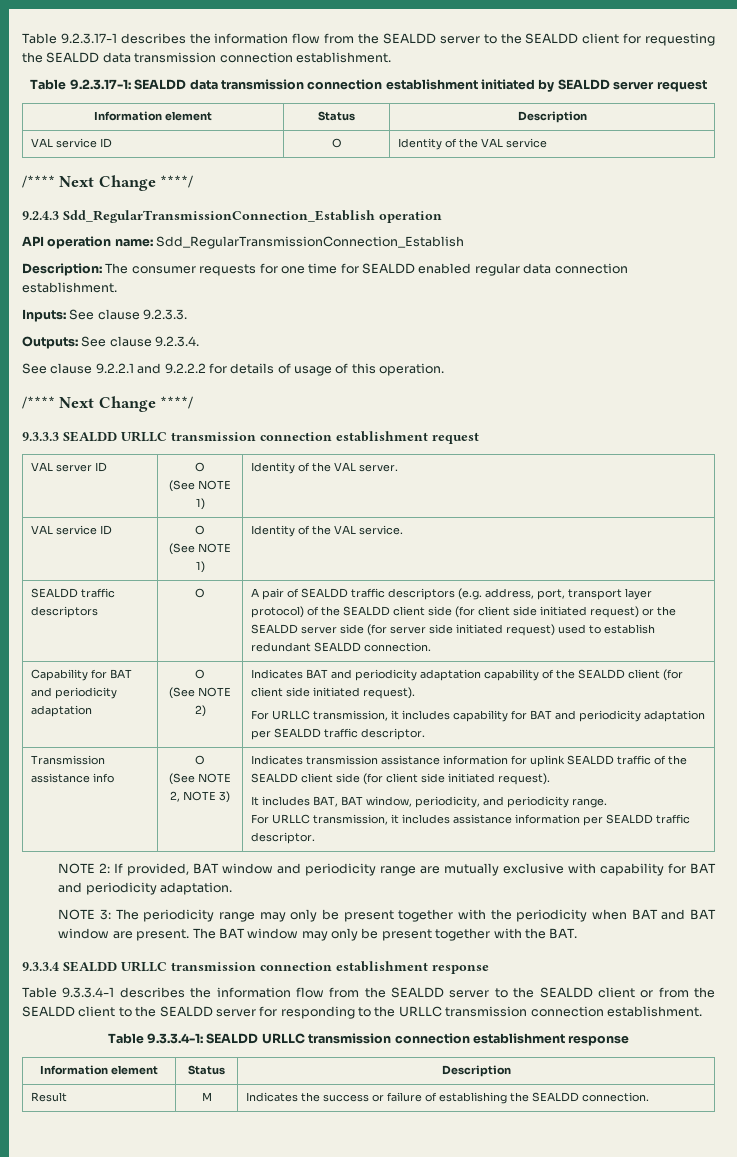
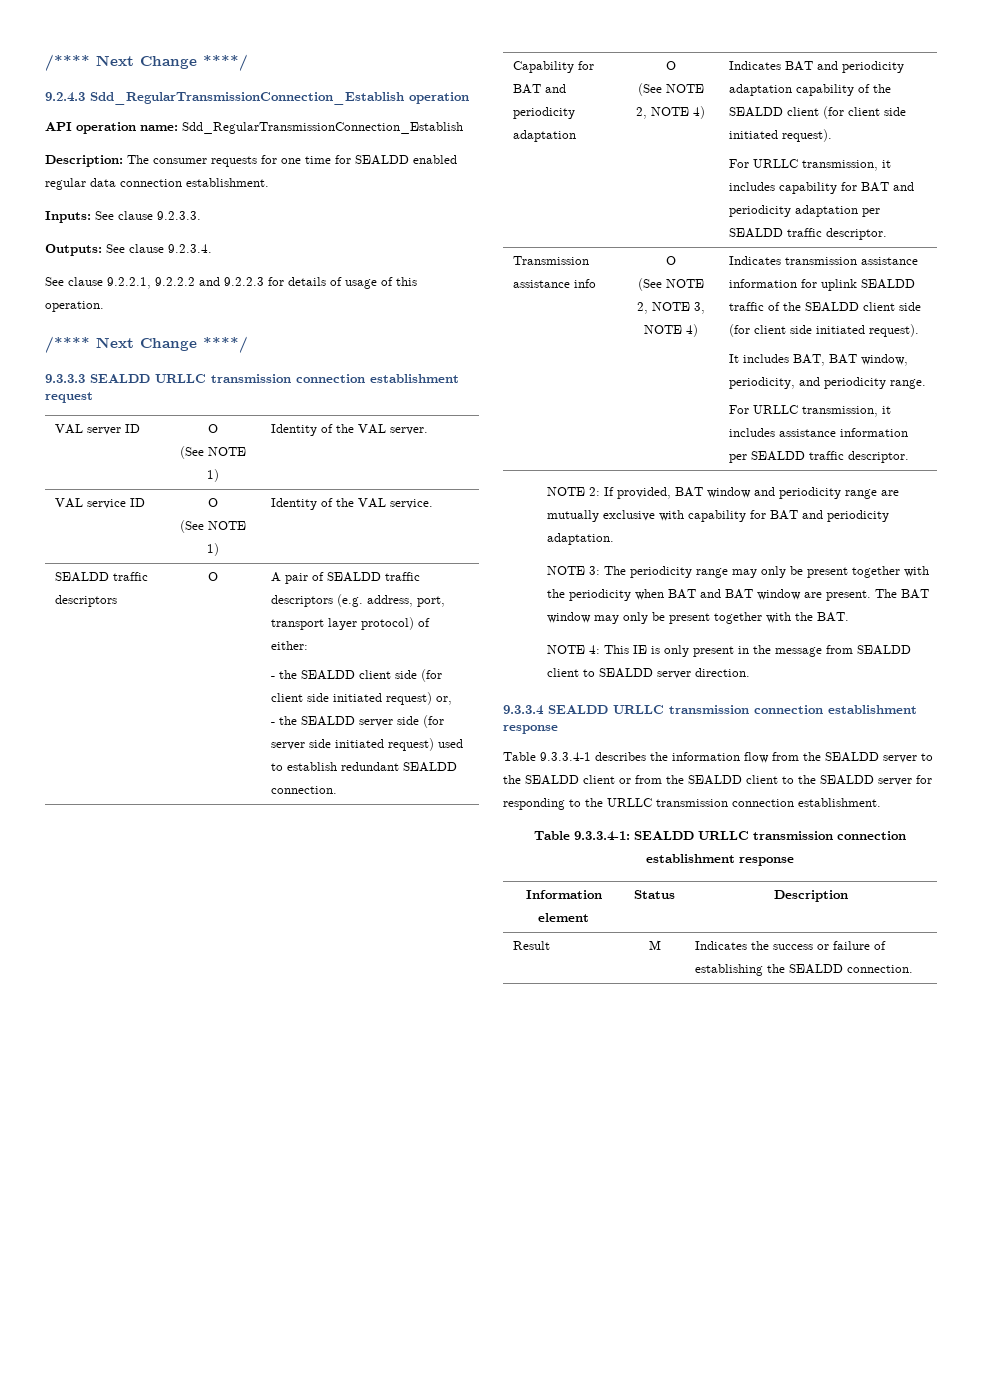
- Table 9.2.3.17-1 describes the information flow from the SEALDD server to the SEALDD client for requesting the SEALDD data transmission connection establishment.
- Table 9.2.3.17-1: SEALDD data transmission connection establishment initiated by SEALDD server request
- Information element | Status | Description
- VAL service ID | O | Identity of the VAL service
- See clause 9.2.2.1 and 9.2.2.2 for details of usage of this operation.
+ See clause 9.2.2.1, 9.2.2.2 and 9.2.2.3 for details of usage of this operation.
- A pair of SEALDD traffic descriptors (e.g. address, port, transport layer protocol) of the SEALDD client side (for client side initiated request) or the SEALDD server side (for server side initiated request) used to establish redundant SEALDD connection.
+ A pair of SEALDD traffic descriptors (e.g. address, port, transport layer protocol) of either:
+ - the SEALDD client side (for client side initiated request) or,
+ - the SEALDD server side (for server side initiated request) used to establish redundant SEALDD connection.
- (See NOTE 2)
+ (See NOTE 2, NOTE 4)
- (See NOTE 2, NOTE 3)
+ (See NOTE 2, NOTE 3, NOTE 4)
+ NOTE 4: This IE is only present in the message from SEALDD client to SEALDD server direction.

